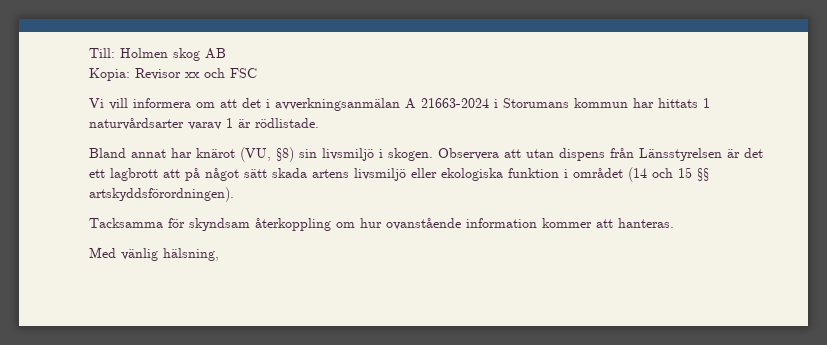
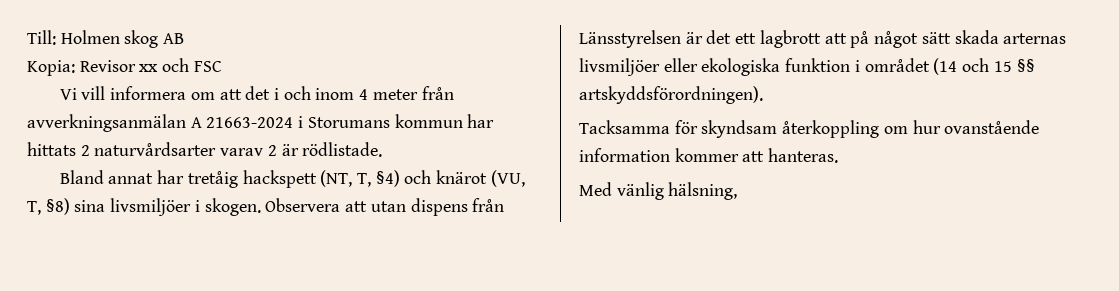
- Vi vill informera om att det i avverkningsanmälan A 21663-2024 i Storumans kommun har hittats 1 naturvårdsarter varav 1 är rödlistade.
+ Vi vill informera om att det i och inom 4 meter från avverkningsanmälan A 21663-2024 i Storumans kommun har hittats 2 naturvårdsarter varav 2 är rödlistade.
- Bland annat har knärot (VU, §8) sin livsmiljö i skogen.
+ Bland annat har tretåig hackspett (NT, T, §4) och knärot (VU, T, §8) sina livsmiljöer i skogen.
- Observera att utan dispens från Länsstyrelsen är det ett lagbrott att på något sätt skada artens livsmiljö eller ekologiska funktion i området (14 och 15 §§ artskyddsförordningen).
+ Observera att utan dispens från Länsstyrelsen är det ett lagbrott att på något sätt skada arternas livsmiljöer eller ekologiska funktion i området (14 och 15 §§ artskyddsförordningen).

